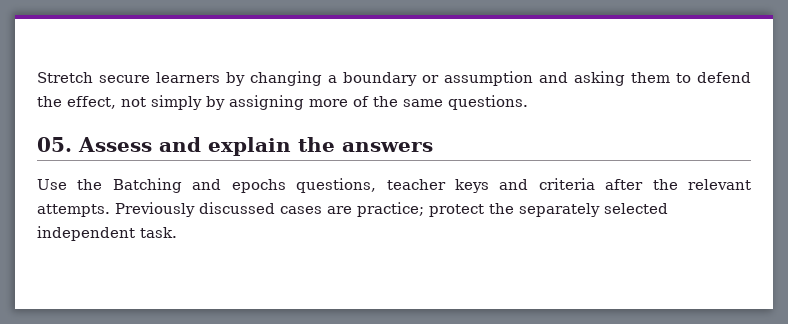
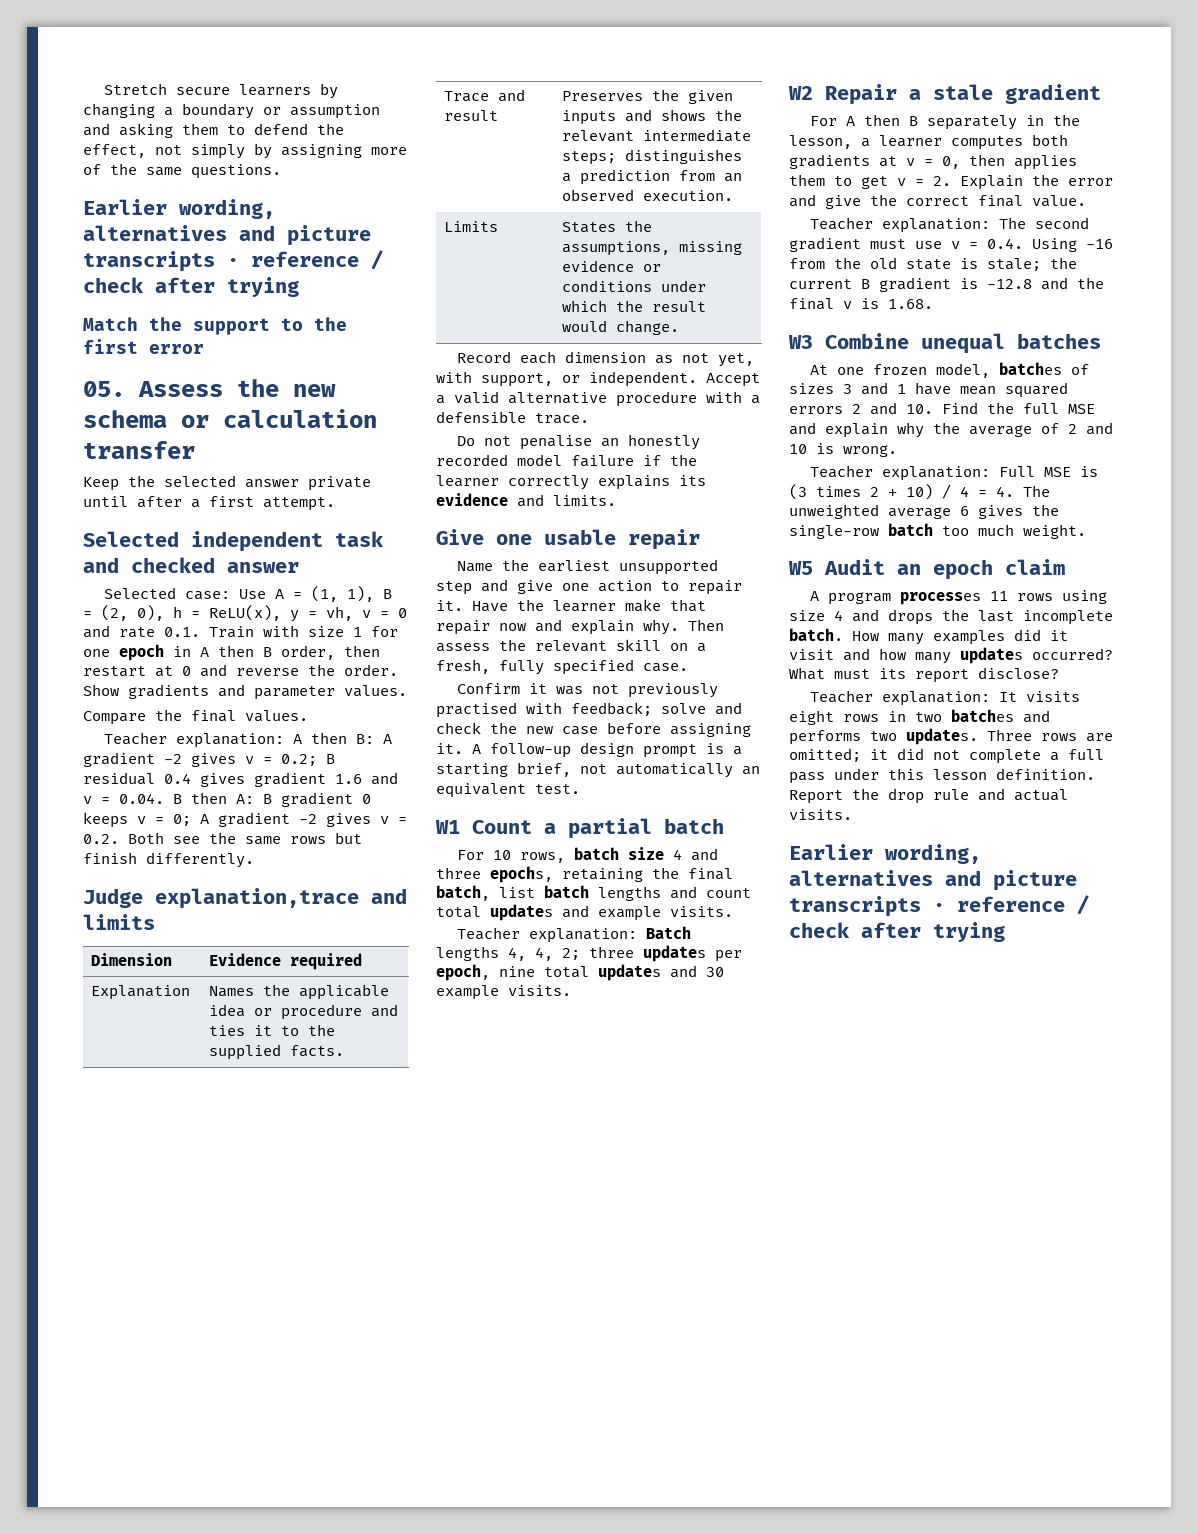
  Stretch secure learners by changing a boundary or assumption and asking them to defend the effect, not simply by assigning more of the same questions.
- 05. Assess and explain the answers
- Use the Batching and epochs questions, teacher keys and criteria after the relevant attempts. Previously discussed cases are practice; protect the separately selected independent task.
+ Earlier wording, alternatives and picture transcripts · reference / check after trying
+ Match the support to the first error
+ 05. Assess the new schema or calculation transfer
+ Keep the selected answer private until after a first attempt.
+ Selected independent task and checked answer
+ Selected case: Use A = (1, 1), B = (2, 0), h = ReLU(x), y = vh, v = 0 and rate 0.1. Train with size 1 for one epoch in A then B order, then restart at 0 and reverse the order. Show gradients and parameter values.
+ Compare the final values.
+ Teacher explanation: A then B: A gradient -2 gives v = 0.2; B residual 0.4 gives gradient 1.6 and v = 0.04. B then A: B gradient 0 keeps v = 0; A gradient -2 gives v = 0.2. Both see the same rows but finish differently.
+ Judge explanation,trace and limits
+ Dimension | Evidence required
+ Explanation | Names the applicable idea or procedure and ties it to the supplied facts.
+ Trace and result | Preserves the given inputs and shows the relevant intermediate steps; distinguishes a prediction from an observed execution.
+ Limits | States the assumptions, missing evidence or conditions under which the result would change.
+ Record each dimension as not yet, with support, or independent. Accept a valid alternative procedure with a defensible trace.
+ Do not penalise an honestly recorded model failure if the learner correctly explains its evidence and limits.
+ Give one usable repair
+ Name the earliest unsupported step and give one action to repair it. Have the learner make that repair now and explain why. Then assess the relevant skill on a fresh, fully specified case.
+ Confirm it was not previously practised with feedback; solve and check the new case before assigning it. A follow-up design prompt is a starting brief, not automatically an equivalent test.
+ W1 Count a partial batch
+ For 10 rows, batch size 4 and three epochs, retaining the final batch, list batch lengths and count total updates and example visits.
+ Teacher explanation: Batch lengths 4, 4, 2; three updates per epoch, nine total updates and 30 example visits.
+ W2 Repair a stale gradient
+ For A then B separately in the lesson, a learner computes both gradients at v = 0, then applies them to get v = 2. Explain the error and give the correct final value.
+ Teacher explanation: The second gradient must use v = 0.4. Using -16 from the old state is stale; the current B gradient is -12.8 and the final v is 1.68.
+ W3 Combine unequal batches
+ At one frozen model, batches of sizes 3 and 1 have mean squared errors 2 and 10. Find the full MSE and explain why the average of 2 and 10 is wrong.
+ Teacher explanation: Full MSE is (3 times 2 + 10) / 4 = 4. The unweighted average 6 gives the single-row batch too much weight.
+ W5 Audit an epoch claim
+ A program processes 11 rows using size 4 and drops the last incomplete batch. How many examples did it visit and how many updates occurred? What must its report disclose?
+ Teacher explanation: It visits eight rows in two batches and performs two updates. Three rows are omitted; it did not complete a full pass under this lesson definition. Report the drop rule and actual visits.
+ Earlier wording, alternatives and picture transcripts · reference / check after trying

